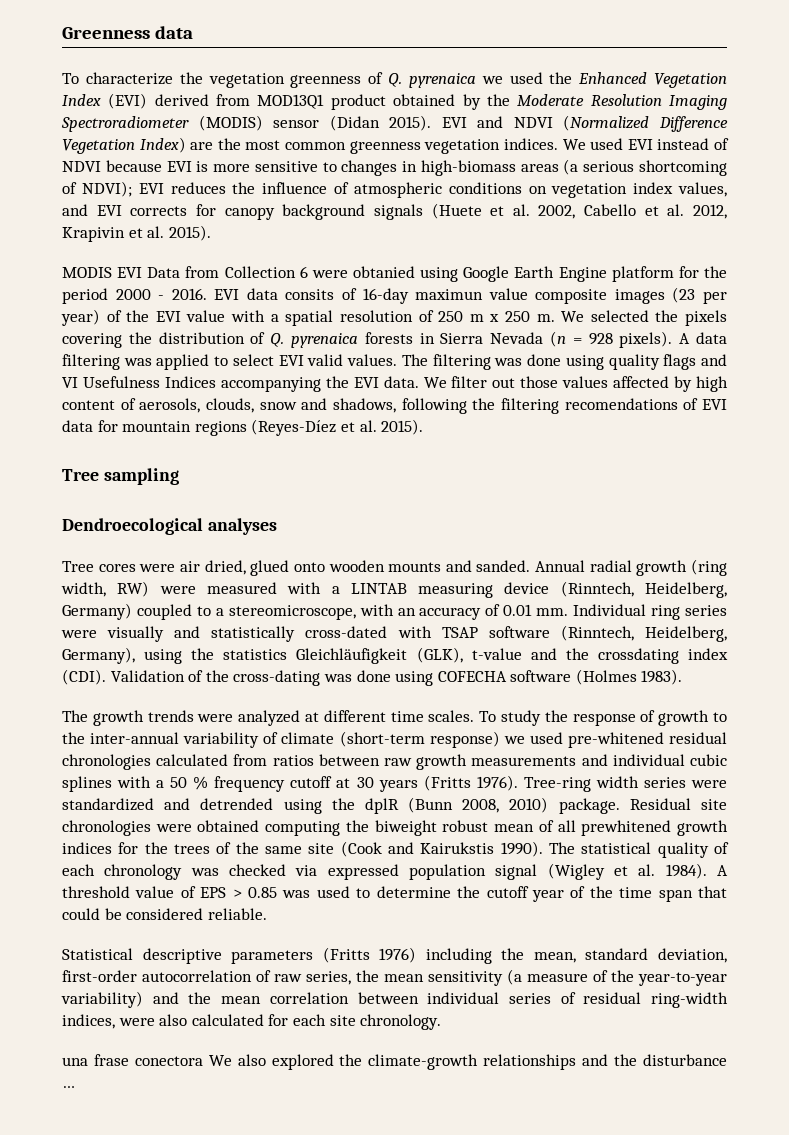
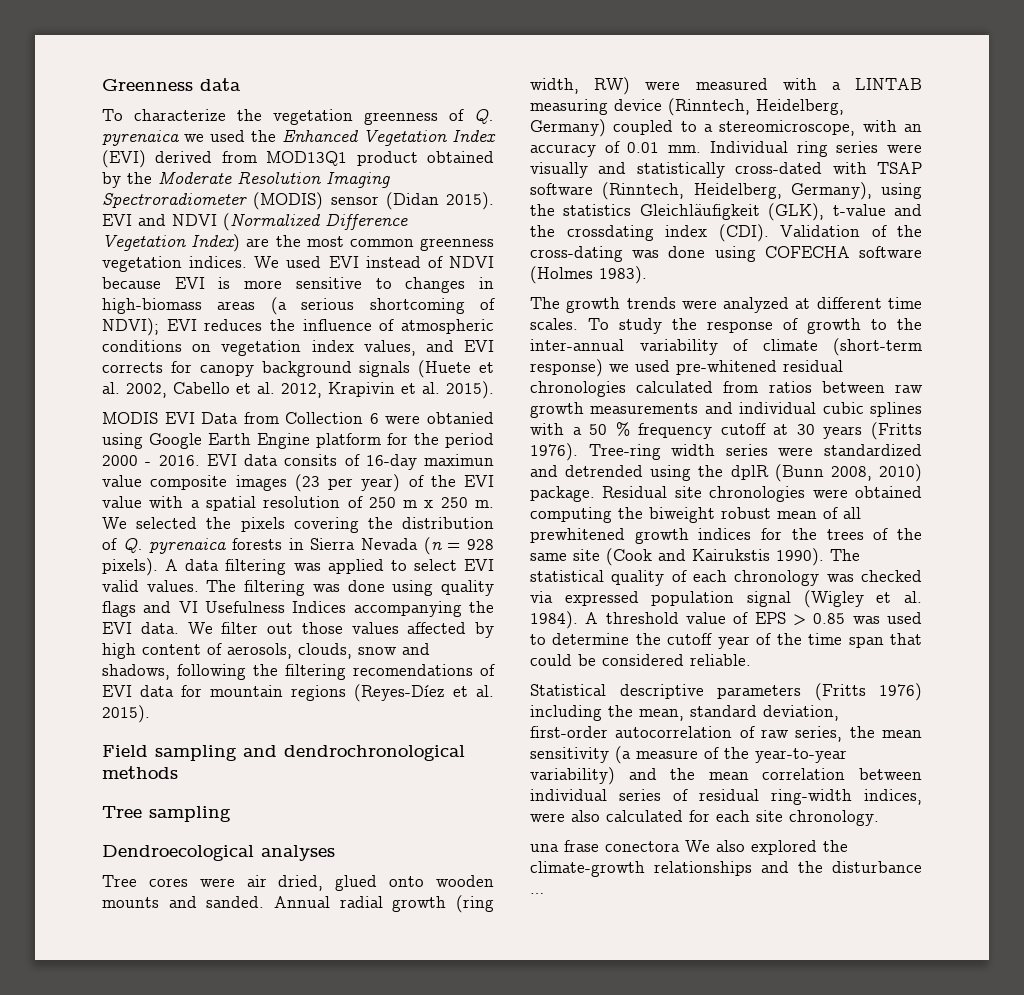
+ Field sampling and dendrochronological methods

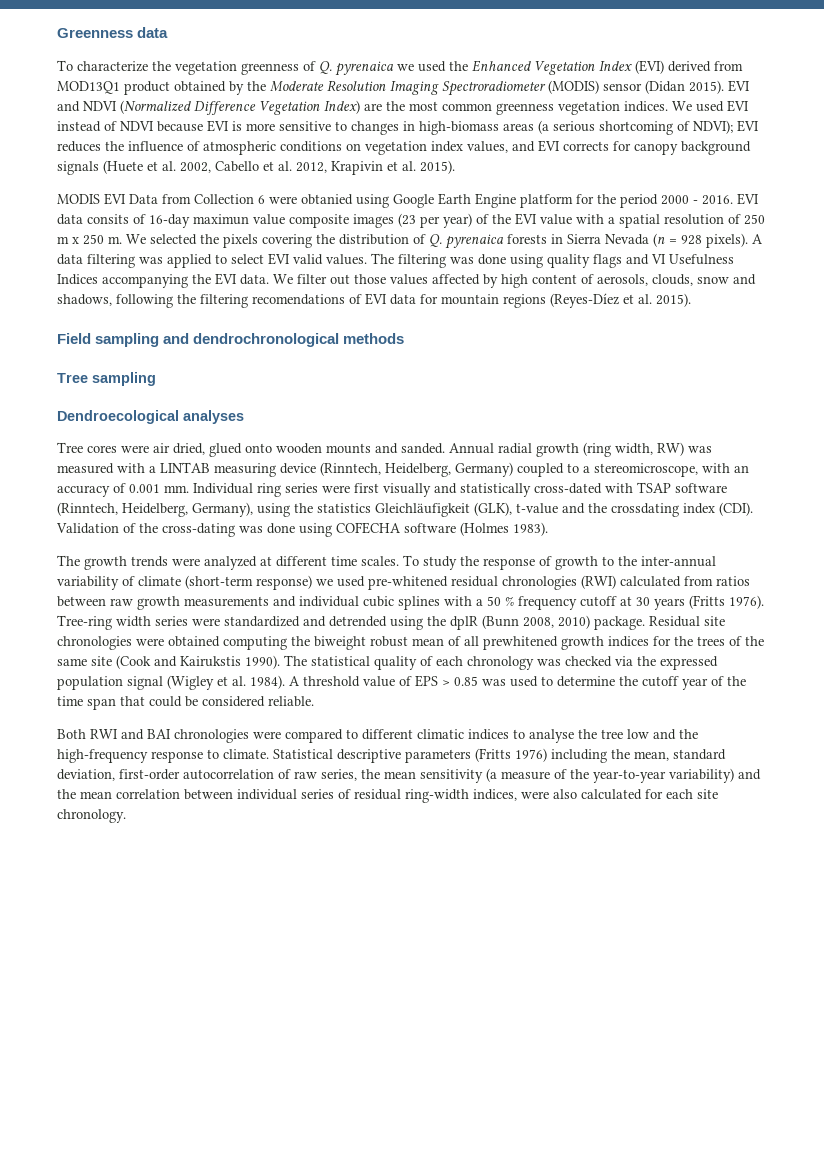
- Annual radial growth (ring width, RW) were measured with a LINTAB measuring device (Rinntech, Heidelberg, Germany) coupled to a stereomicroscope, with an accuracy of 0.01 mm.
+ Annual radial growth (ring width, RW) was measured with a LINTAB measuring device (Rinntech, Heidelberg, Germany) coupled to a stereomicroscope, with an accuracy of 0.001 mm.
- Individual ring series were visually and statistically cross-dated with TSAP software (Rinntech, Heidelberg, Germany), using the statistics Gleichläufigkeit (GLK), t-value and the crossdating index (CDI).
+ Individual ring series were first visually and statistically cross-dated with TSAP software (Rinntech, Heidelberg, Germany), using the statistics Gleichläufigkeit (GLK), t-value and the crossdating index (CDI).
- To study the response of growth to the inter-annual variability of climate (short-term response) we used pre-whitened residual chronologies calculated from ratios between raw growth measurements and individual cubic splines with a 50 % frequency cutoff at 30 years (Fritts 1976).
+ To study the response of growth to the inter-annual variability of climate (short-term response) we used pre-whitened residual chronologies (RWI) calculated from ratios between raw growth measurements and individual cubic splines with a 50 % frequency cutoff at 30 years (Fritts 1976).
- The statistical quality of each chronology was checked via expressed population signal (Wigley et al. 1984).
+ The statistical quality of each chronology was checked via the expressed population signal (Wigley et al. 1984).
+ Both RWI and BAI chronologies were compared to different climatic indices to analyse the tree low and the high-frequency response to climate.
- una frase conectora We also explored the climate-growth relationships and the disturbance …

